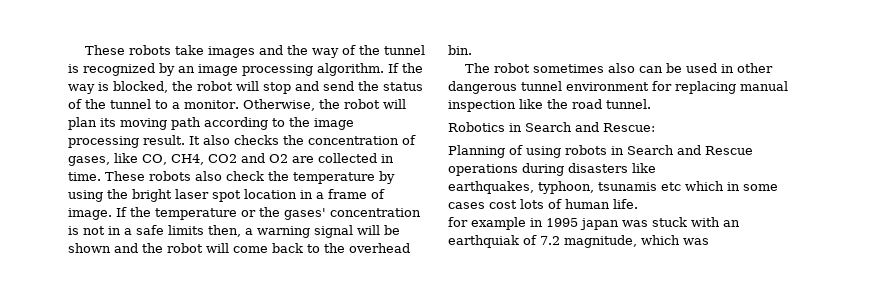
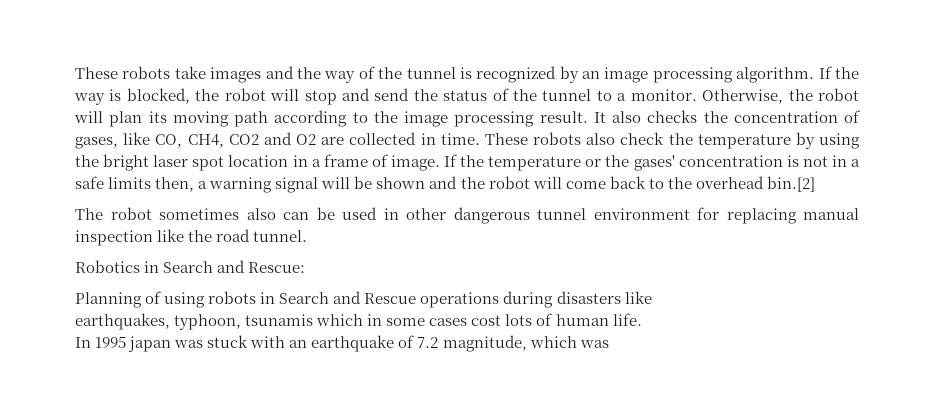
- If the temperature or the gases' concentration is not in a safe limits then, a warning signal will be shown and the robot will come back to the overhead bin.
+ If the temperature or the gases' concentration is not in a safe limits then, a warning signal will be shown and the robot will come back to the overhead bin.[2]
- earthquakes, typhoon, tsunamis etc which in some cases cost lots of human life.
+ earthquakes, typhoon, tsunamis which in some cases cost lots of human life.
- for example in 1995 japan was stuck with an earthquiak of 7.2 magnitude, which was
+ In 1995 japan was stuck with an earthquake of 7.2 magnitude, which was

